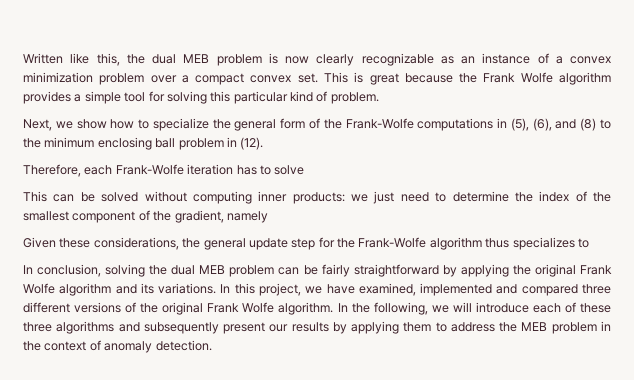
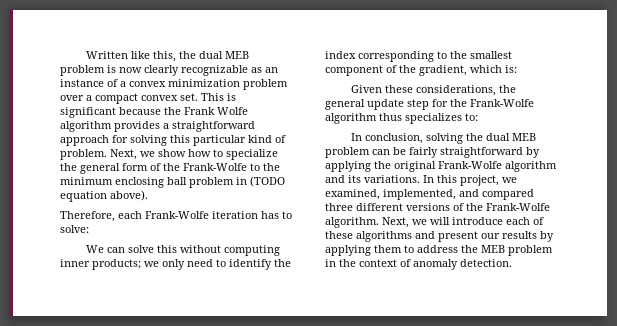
- This is great because the Frank Wolfe algorithm provides a simple tool for solving this particular kind of problem.
- Next, we show how to specialize the general form of the Frank-Wolfe computations in (5), (6), and (8) to the minimum enclosing ball problem in (12).
+ This is significant because the Frank Wolfe algorithm provides a straightforward approach for solving this particular kind of problem. Next, we show how to specialize the general form of the Frank-Wolfe to the minimum enclosing ball problem in (TODO equation above).
- Therefore, each Frank-Wolfe iteration has to solve
- This can be solved without computing inner products: we just need to determine the index of the smallest component of the gradient, namely
+ Therefore, each Frank-Wolfe iteration has to solve:
+ We can solve this without computing inner products; we only need to identify the index corresponding to the smallest component of the gradient, which is:
- Given these considerations, the general update step for the Frank-Wolfe algorithm thus specializes to
+ Given these considerations, the general update step for the Frank-Wolfe algorithm thus specializes to:
- In conclusion, solving the dual MEB problem can be fairly straightforward by applying the original Frank Wolfe algorithm and its variations.
+ In conclusion, solving the dual MEB problem can be fairly straightforward by applying the original Frank-Wolfe algorithm and its variations.
- In this project, we have examined, implemented and compared three different versions of the original Frank Wolfe algorithm. In the following, we will introduce each of these three algorithms and subsequently present our results by applying them to address the MEB problem in the context of anomaly detection.
+ In this project, we examined, implemented, and compared three different versions of the Frank-Wolfe algorithm. Next, we will introduce each of these algorithms and present our results by applying them to address the MEB problem in the context of anomaly detection.

